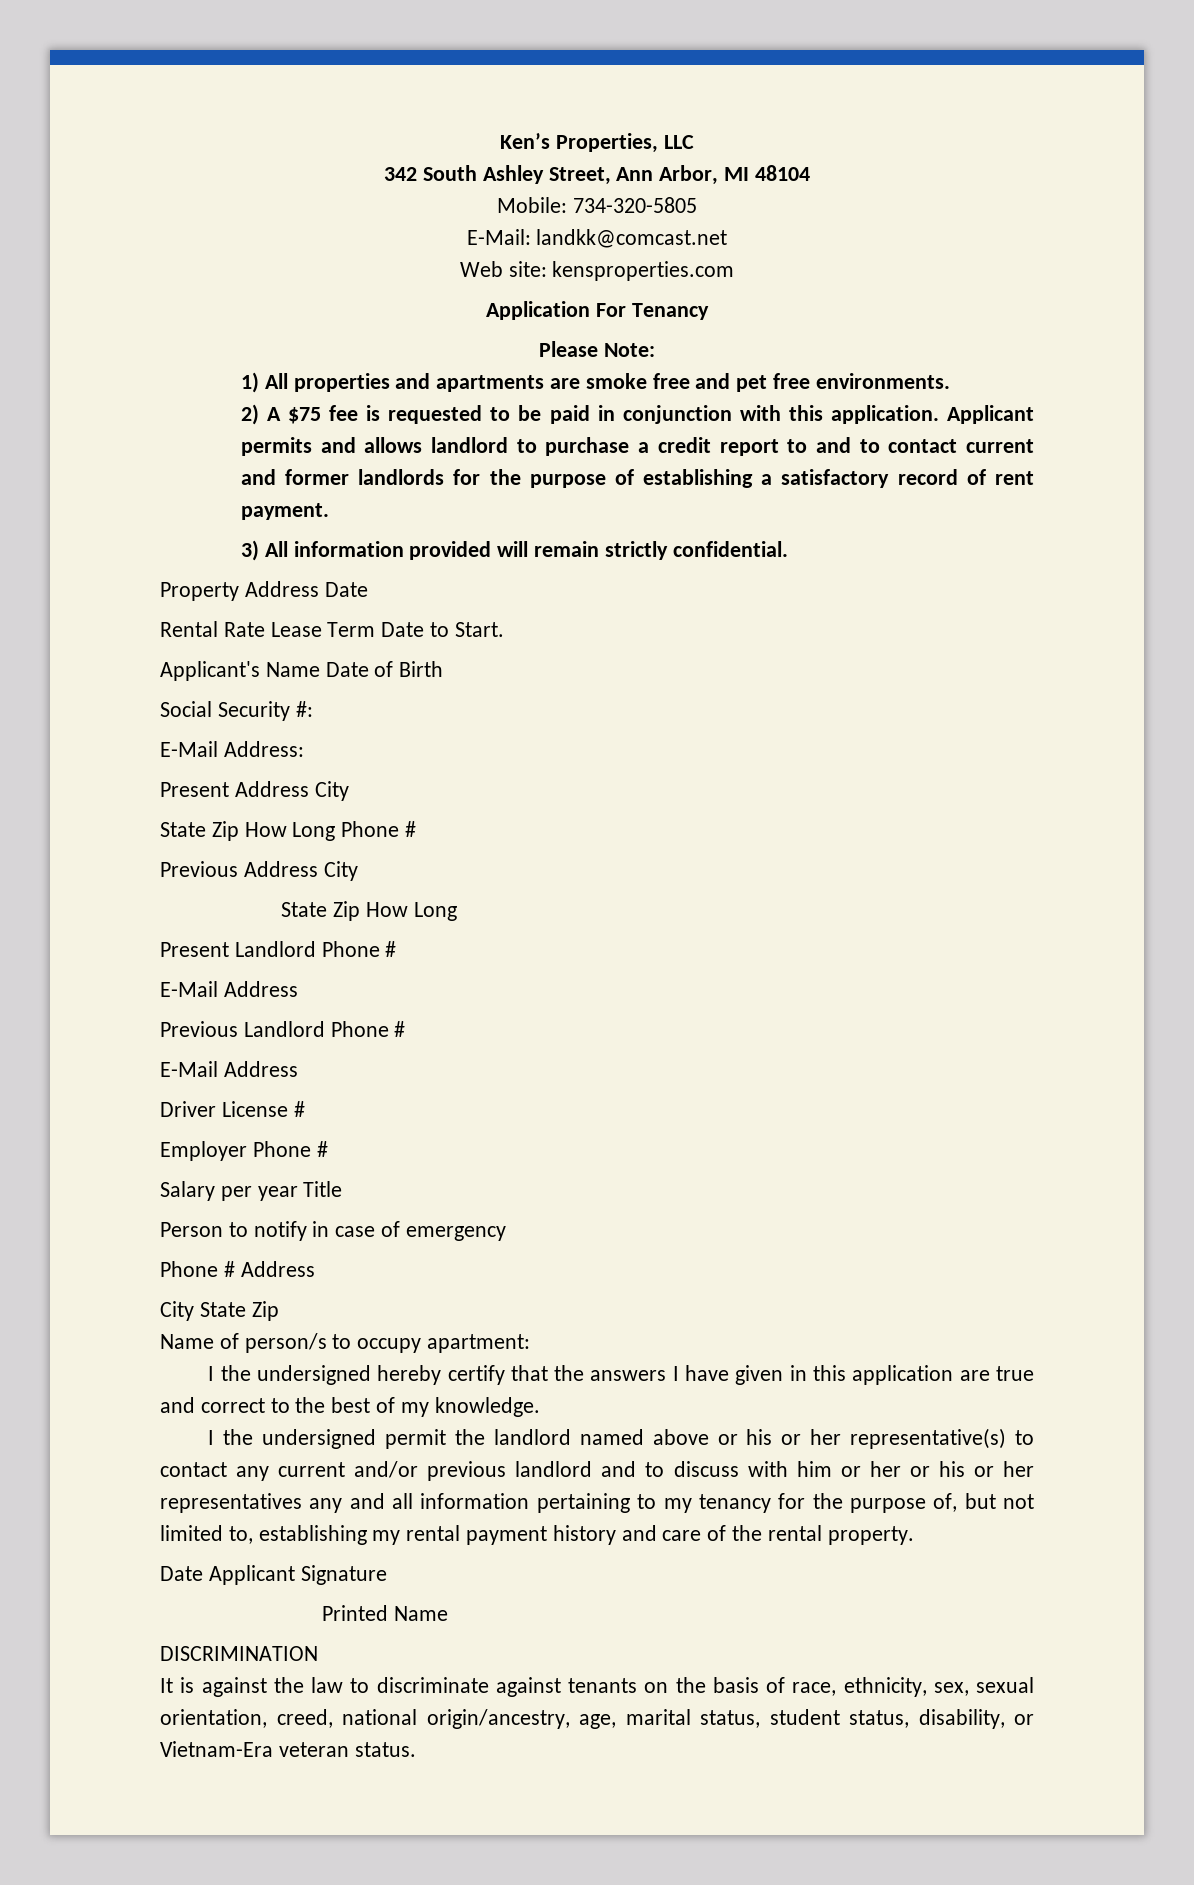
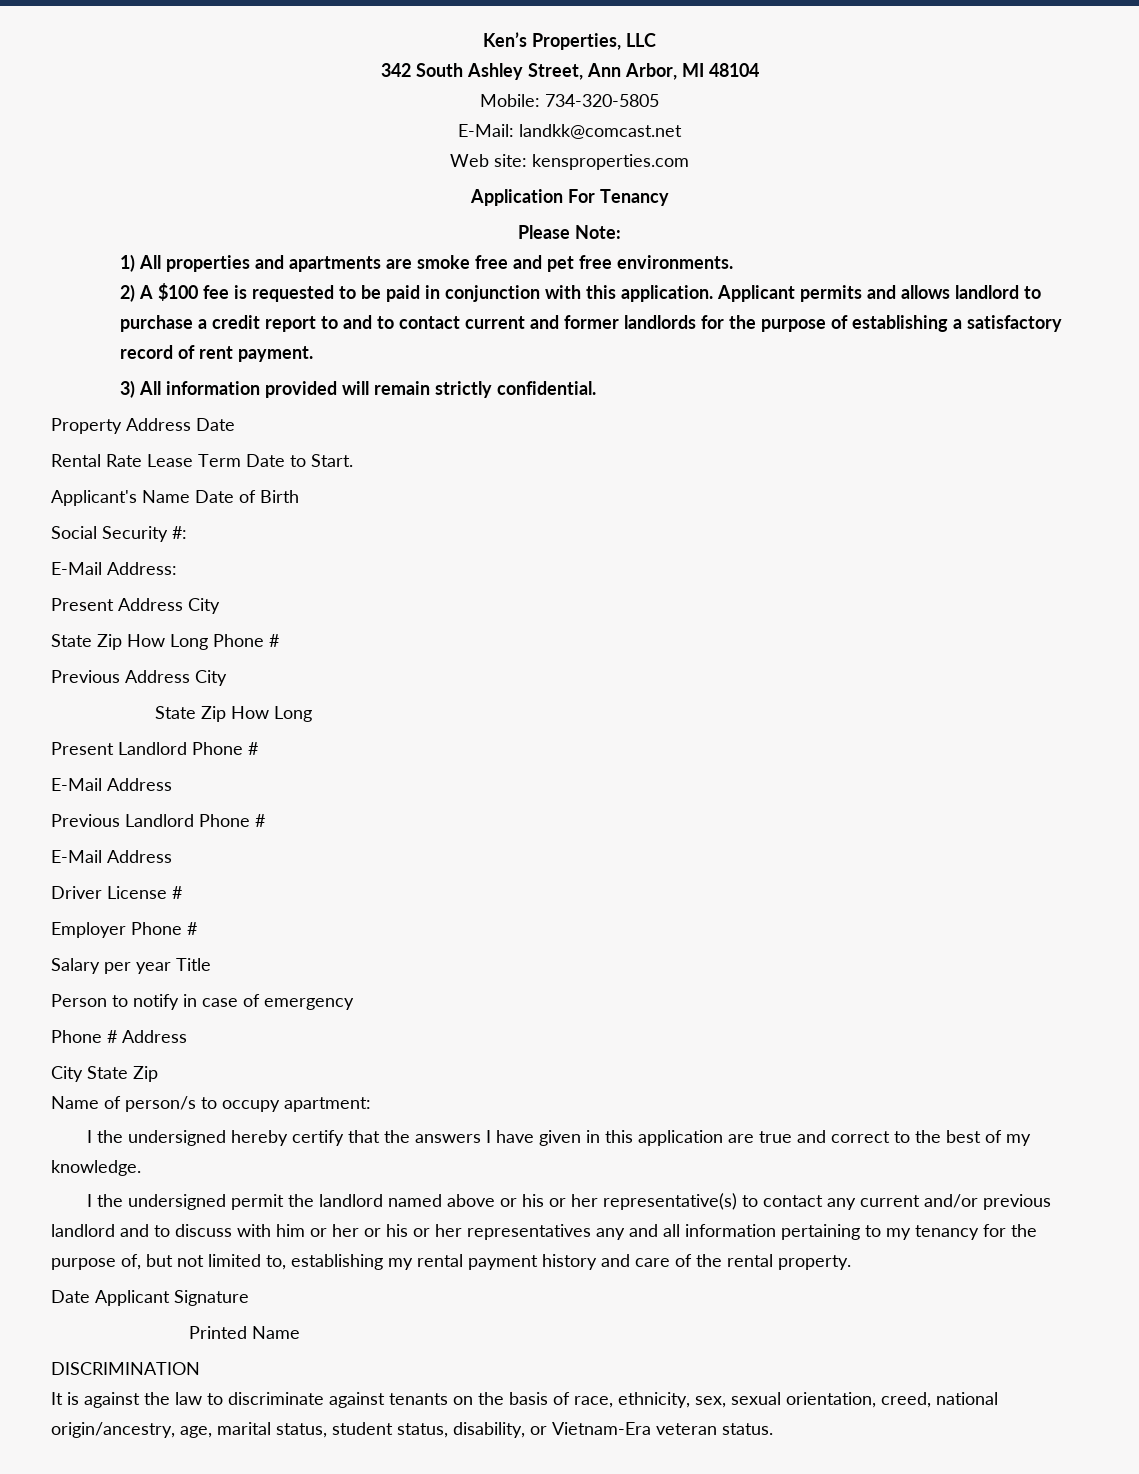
- 2) A $75 fee is requested to be paid in conjunction with this application.
+ 2) A $100 fee is requested to be paid in conjunction with this application.

